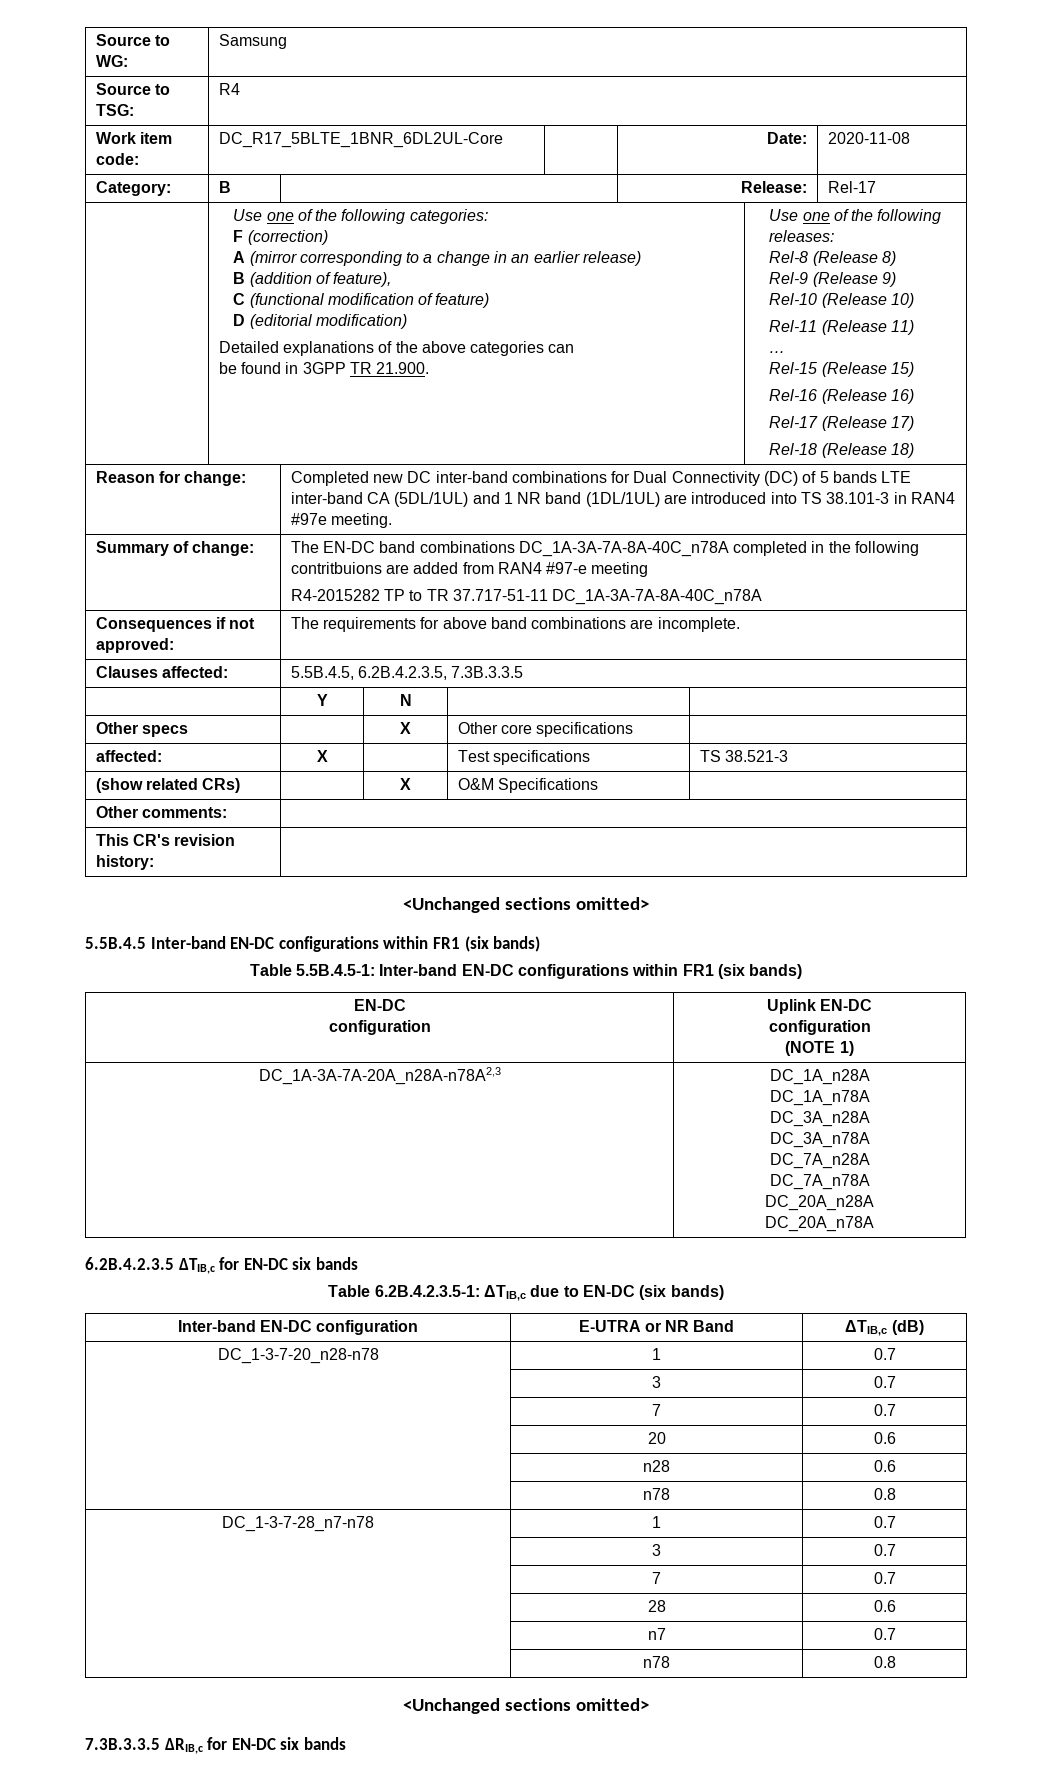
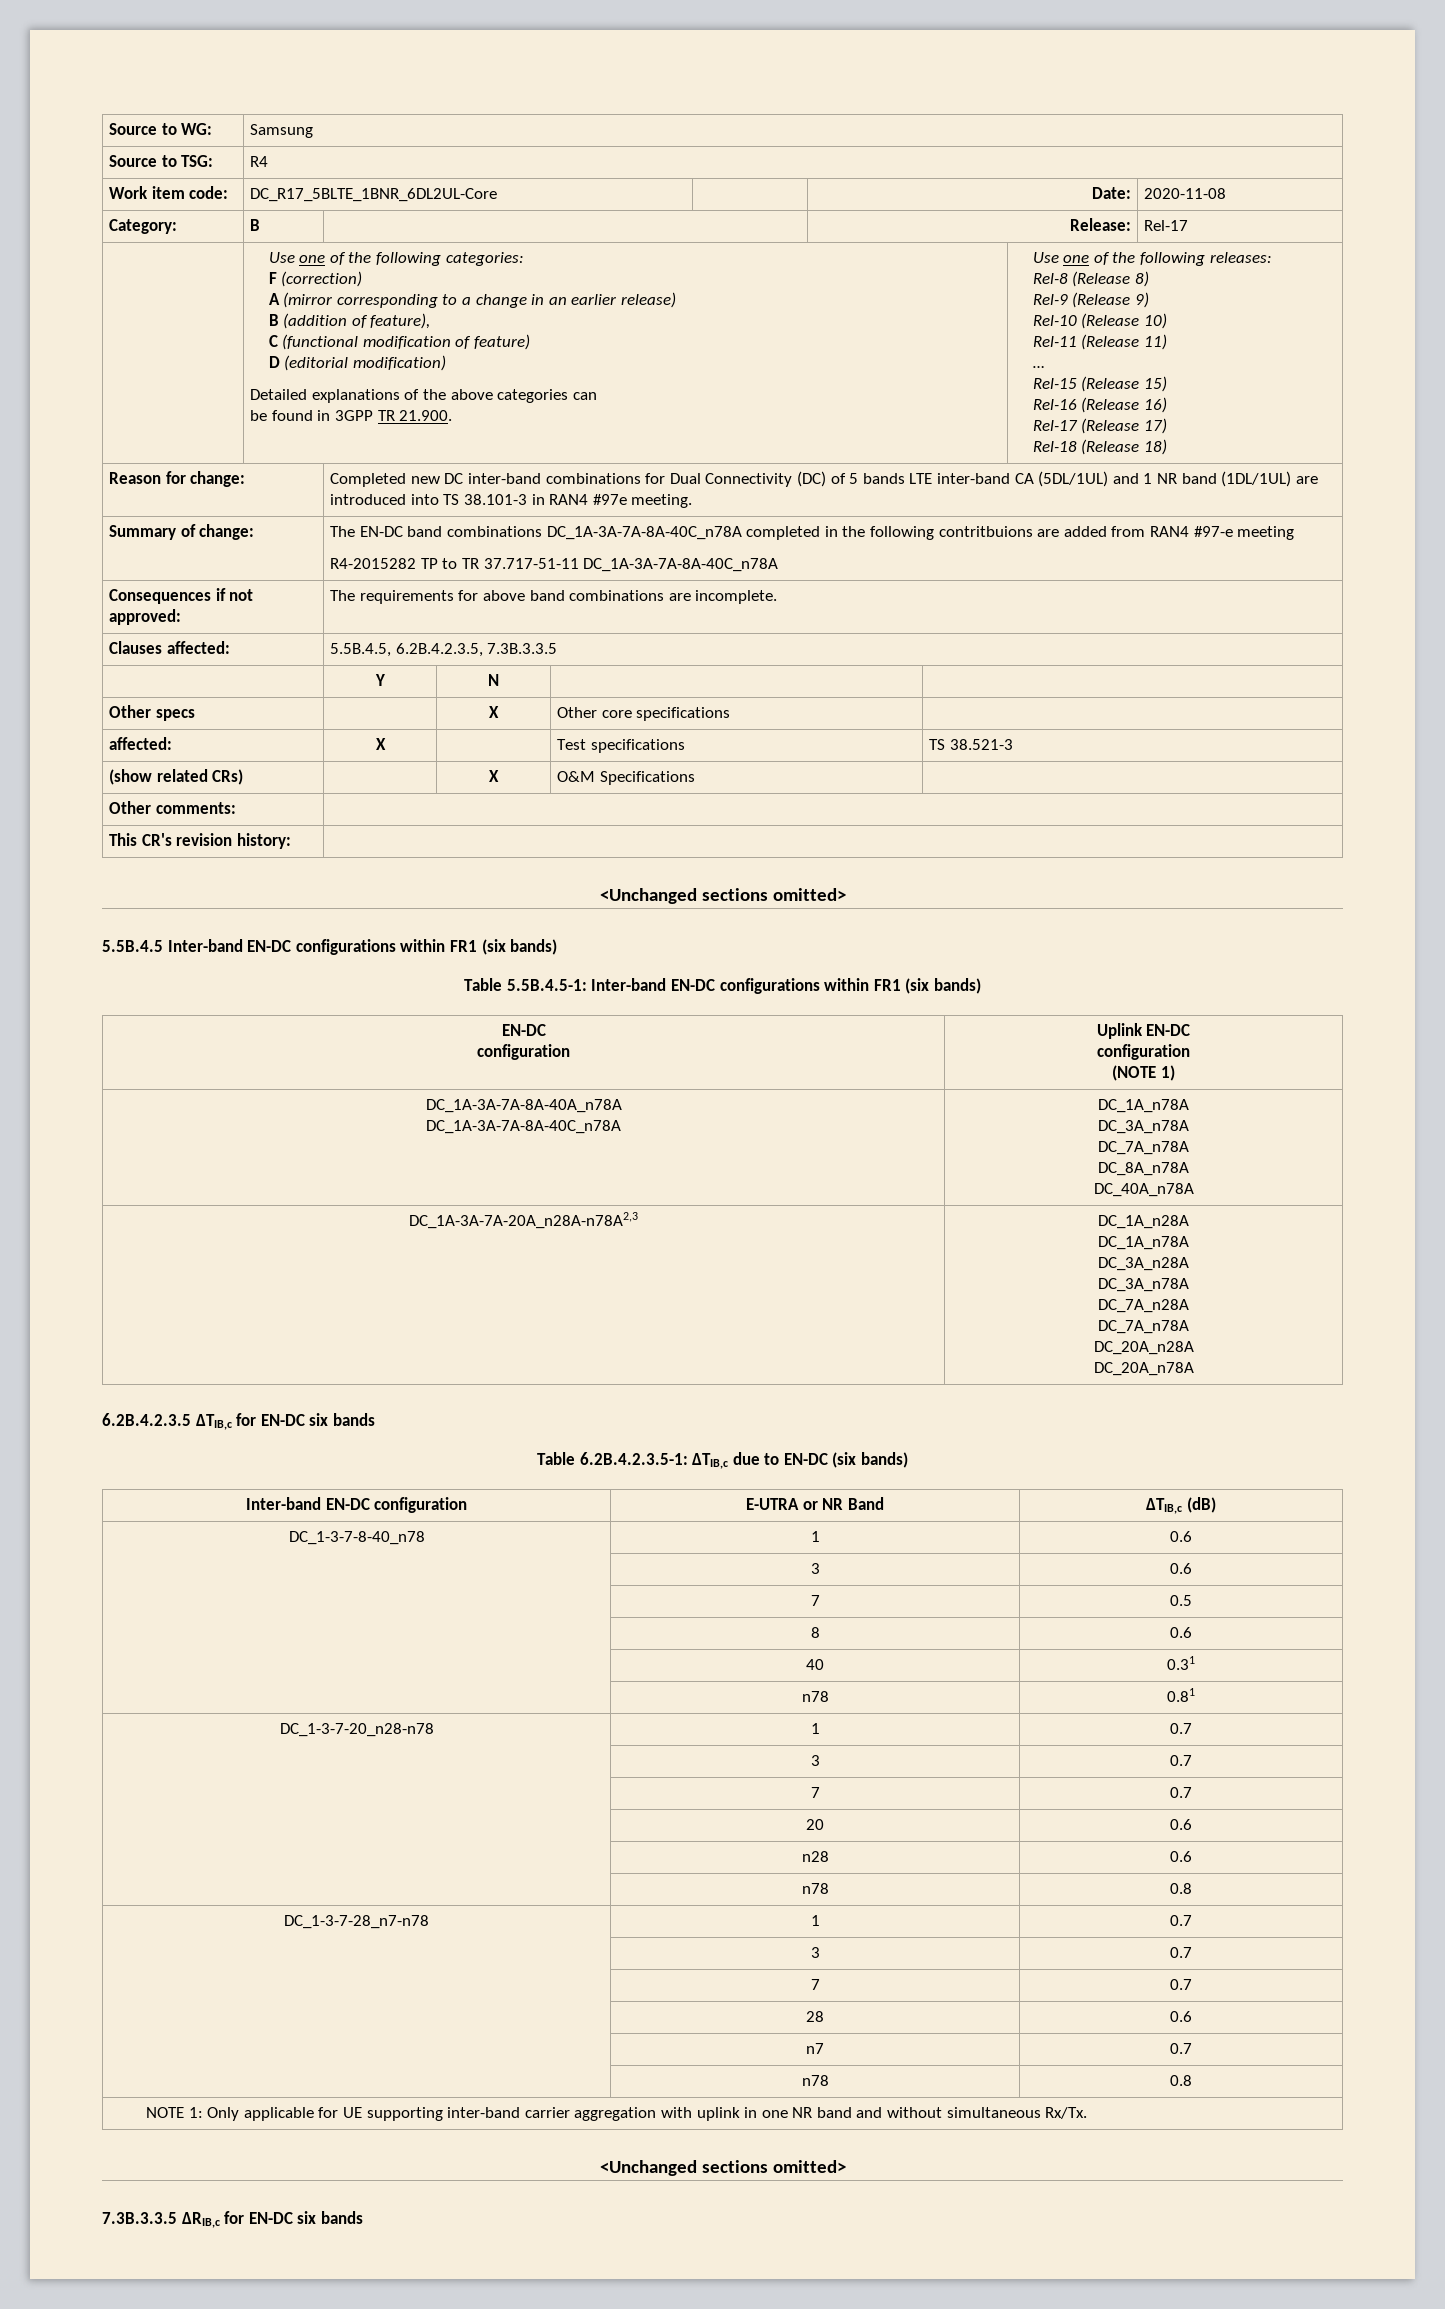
+ DC_1A-3A-7A-8A-40A_n78A
+ DC_1A-3A-7A-8A-40C_n78A | DC_1A_n78A
+ DC_3A_n78A
+ DC_7A_n78A
+ DC_8A_n78A
+ DC_40A_n78A
+ DC_1-3-7-8-40_n78 | 1 | 0.6
+ | 3 | 0.6
+ | 7 | 0.5
+ | 8 | 0.6
+ | 40 | 0.31
+ | n78 | 0.81
+ NOTE 1: Only applicable for UE supporting inter-band carrier aggregation with uplink in one NR band and without simultaneous Rx/Tx.

